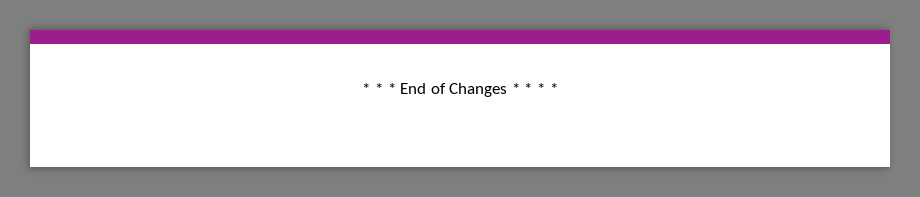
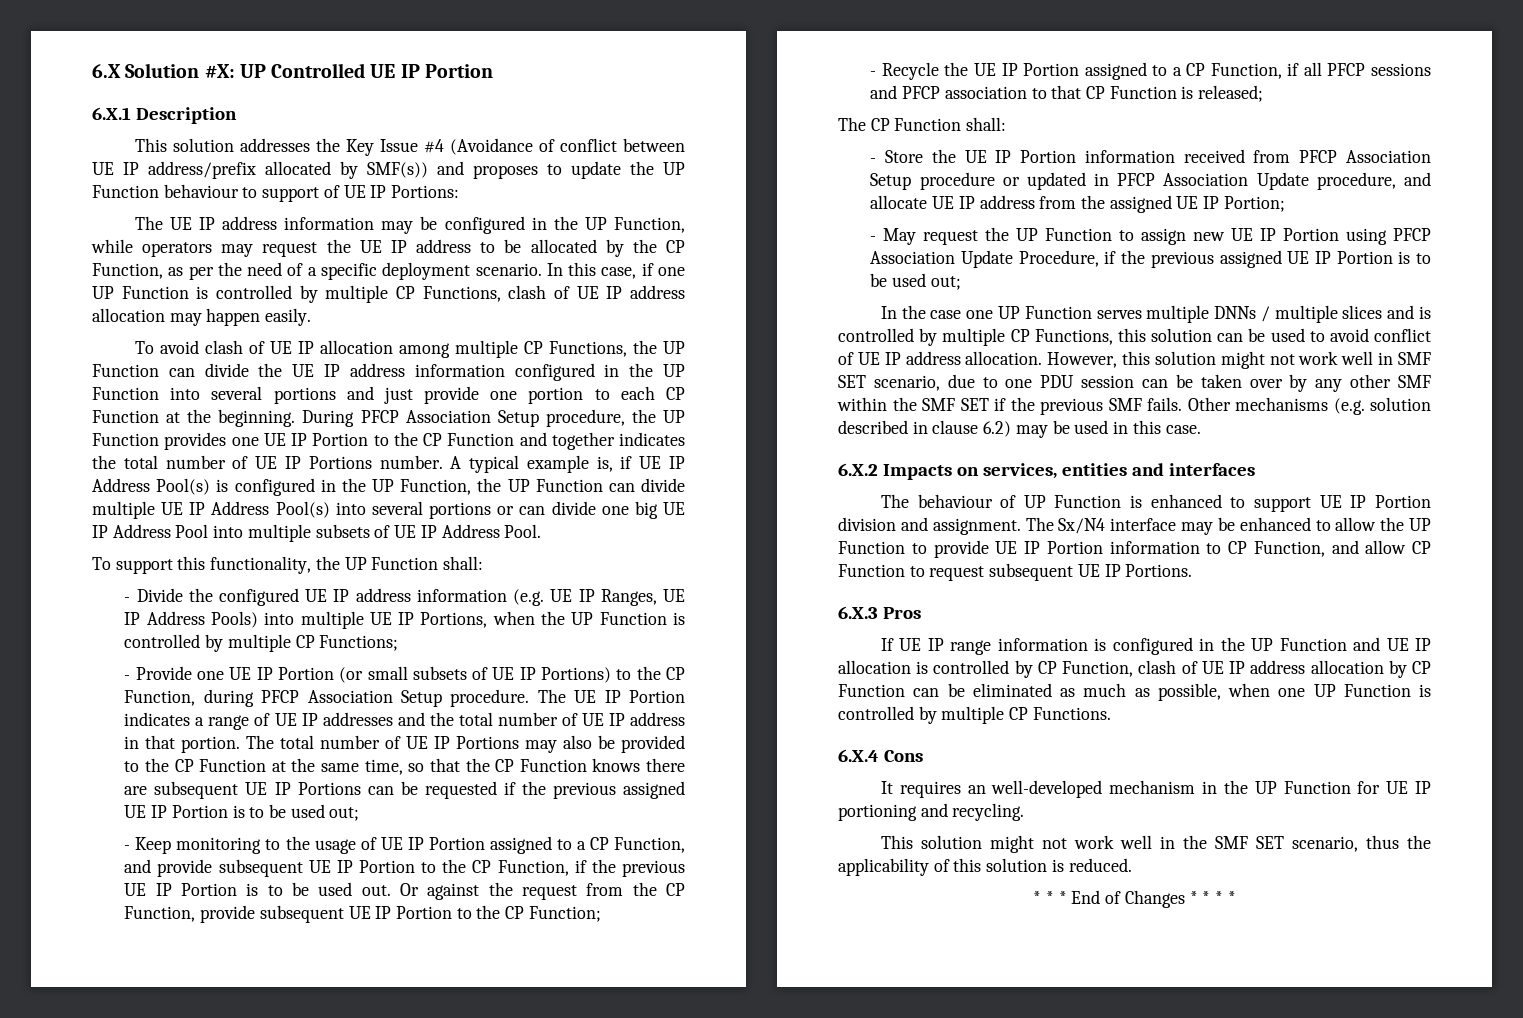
+ 6.X Solution #X: UP Controlled UE IP Portion
+ 6.X.1 Description
+ This solution addresses the Key Issue #4 (Avoidance of conflict between UE IP address/prefix allocated by SMF(s)) and proposes to update the UP Function behaviour to support of UE IP Portions:
+ The UE IP address information may be configured in the UP Function, while operators may request the UE IP address to be allocated by the CP Function, as per the need of a specific deployment scenario. In this case, if one UP Function is controlled by multiple CP Functions, clash of UE IP address allocation may happen easily.
+ To avoid clash of UE IP allocation among multiple CP Functions, the UP Function can divide the UE IP address information configured in the UP Function into several portions and just provide one portion to each CP Function at the beginning. During PFCP Association Setup procedure, the UP Function provides one UE IP Portion to the CP Function and together indicates the total number of UE IP Portions number. A typical example is, if UE IP Address Pool(s) is configured in the UP Function, the UP Function can divide multiple UE IP Address Pool(s) into several portions or can divide one big UE IP Address Pool into multiple subsets of UE IP Address Pool.
+ To support this functionality, the UP Function shall:
+ - Divide the configured UE IP address information (e.g. UE IP Ranges, UE IP Address Pools) into multiple UE IP Portions, when the UP Function is controlled by multiple CP Functions;
+ - Provide one UE IP Portion (or small subsets of UE IP Portions) to the CP Function, during PFCP Association Setup procedure. The UE IP Portion indicates a range of UE IP addresses and the total number of UE IP address in that portion. The total number of UE IP Portions may also be provided to the CP Function at the same time, so that the CP Function knows there are subsequent UE IP Portions can be requested if the previous assigned UE IP Portion is to be used out;
+ - Keep monitoring to the usage of UE IP Portion assigned to a CP Function, and provide subsequent UE IP Portion to the CP Function, if the previous UE IP Portion is to be used out. Or against the request from the CP Function, provide subsequent UE IP Portion to the CP Function;
+ - Recycle the UE IP Portion assigned to a CP Function, if all PFCP sessions and PFCP association to that CP Function is released;
+ The CP Function shall:
+ - Store the UE IP Portion information received from PFCP Association Setup procedure or updated in PFCP Association Update procedure, and allocate UE IP address from the assigned UE IP Portion;
+ - May request the UP Function to assign new UE IP Portion using PFCP Association Update Procedure, if the previous assigned UE IP Portion is to be used out;
+ In the case one UP Function serves multiple DNNs / multiple slices and is controlled by multiple CP Functions, this solution can be used to avoid conflict of UE IP address allocation. However, this solution might not work well in SMF SET scenario, due to one PDU session can be taken over by any other SMF within the SMF SET if the previous SMF fails. Other mechanisms (e.g. solution described in clause 6.2) may be used in this case.
+ 6.X.2 Impacts on services, entities and interfaces
+ The behaviour of UP Function is enhanced to support UE IP Portion division and assignment. The Sx/N4 interface may be enhanced to allow the UP Function to provide UE IP Portion information to CP Function, and allow CP Function to request subsequent UE IP Portions.
+ 6.X.3 Pros
+ If UE IP range information is configured in the UP Function and UE IP allocation is controlled by CP Function, clash of UE IP address allocation by CP Function can be eliminated as much as possible, when one UP Function is controlled by multiple CP Functions.
+ 6.X.4 Cons
+ It requires an well-developed mechanism in the UP Function for UE IP portioning and recycling.
+ This solution might not work well in the SMF SET scenario, thus the applicability of this solution is reduced.

